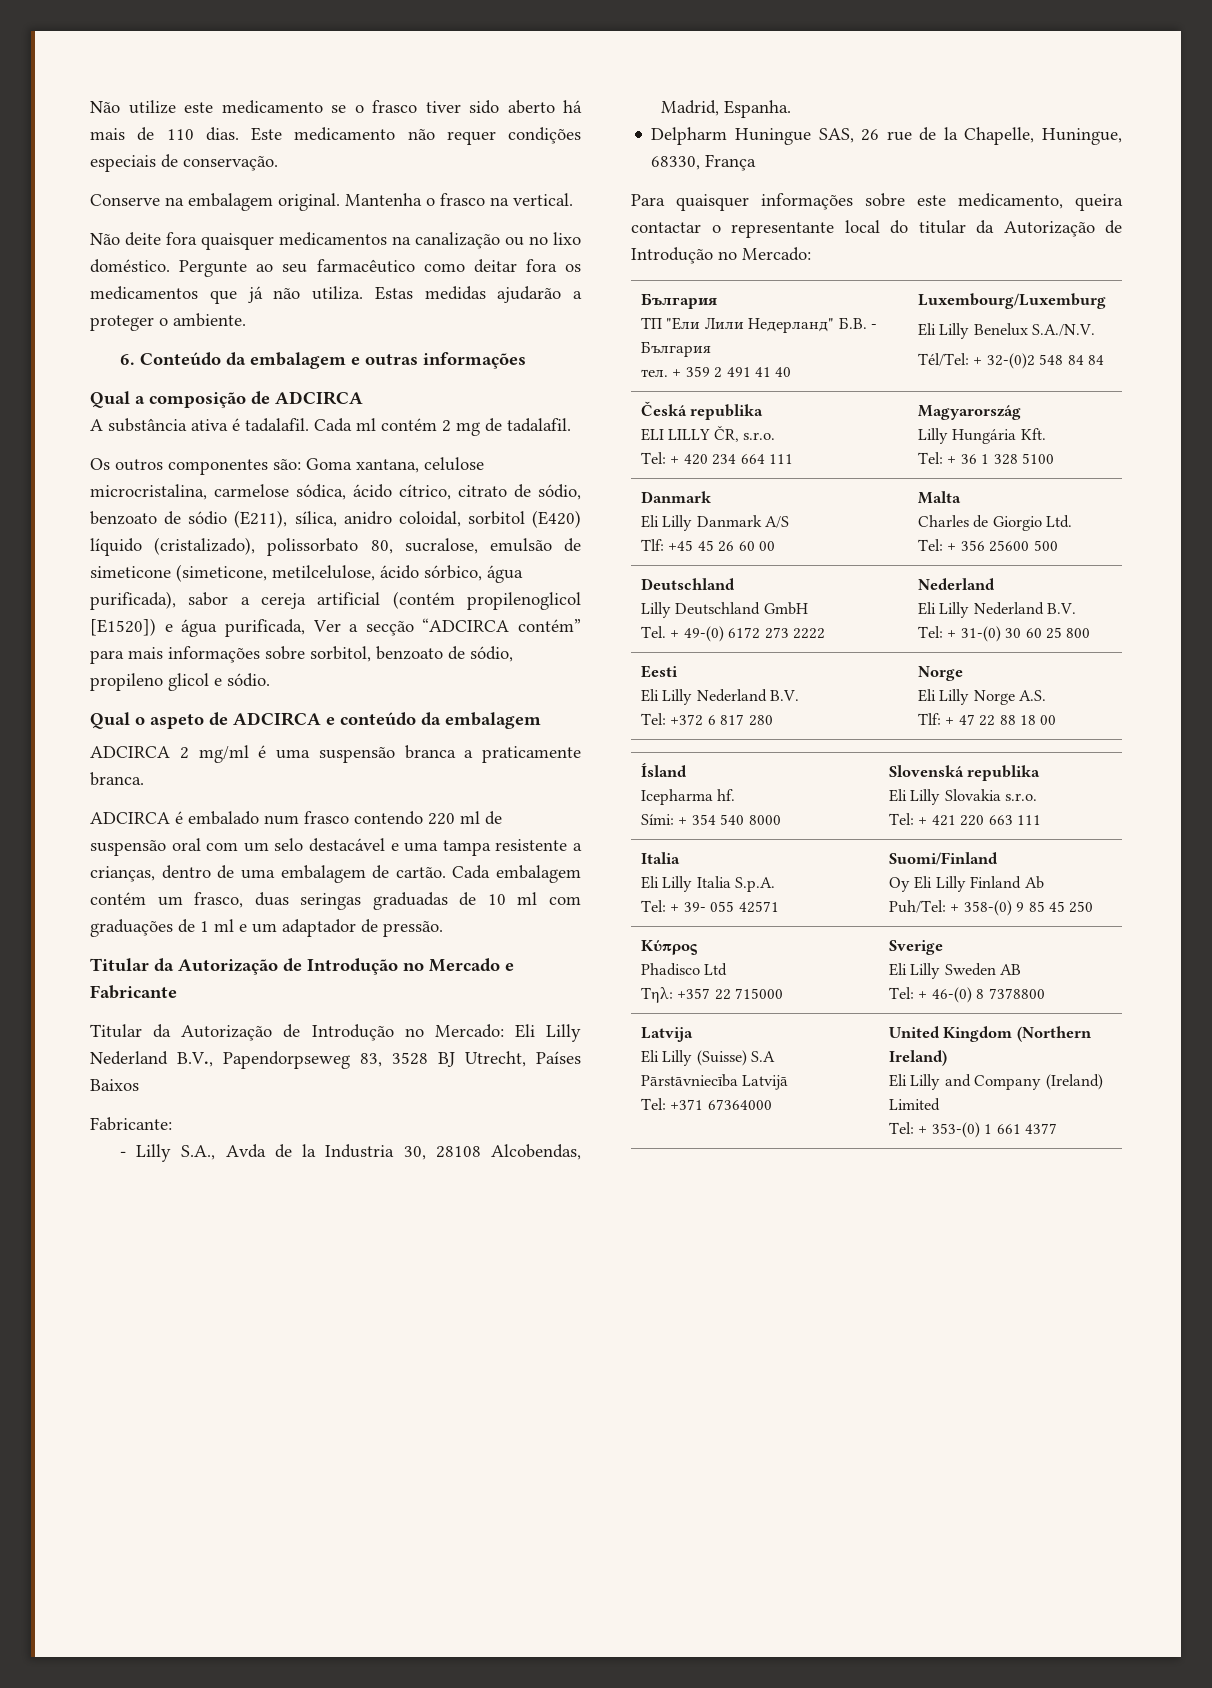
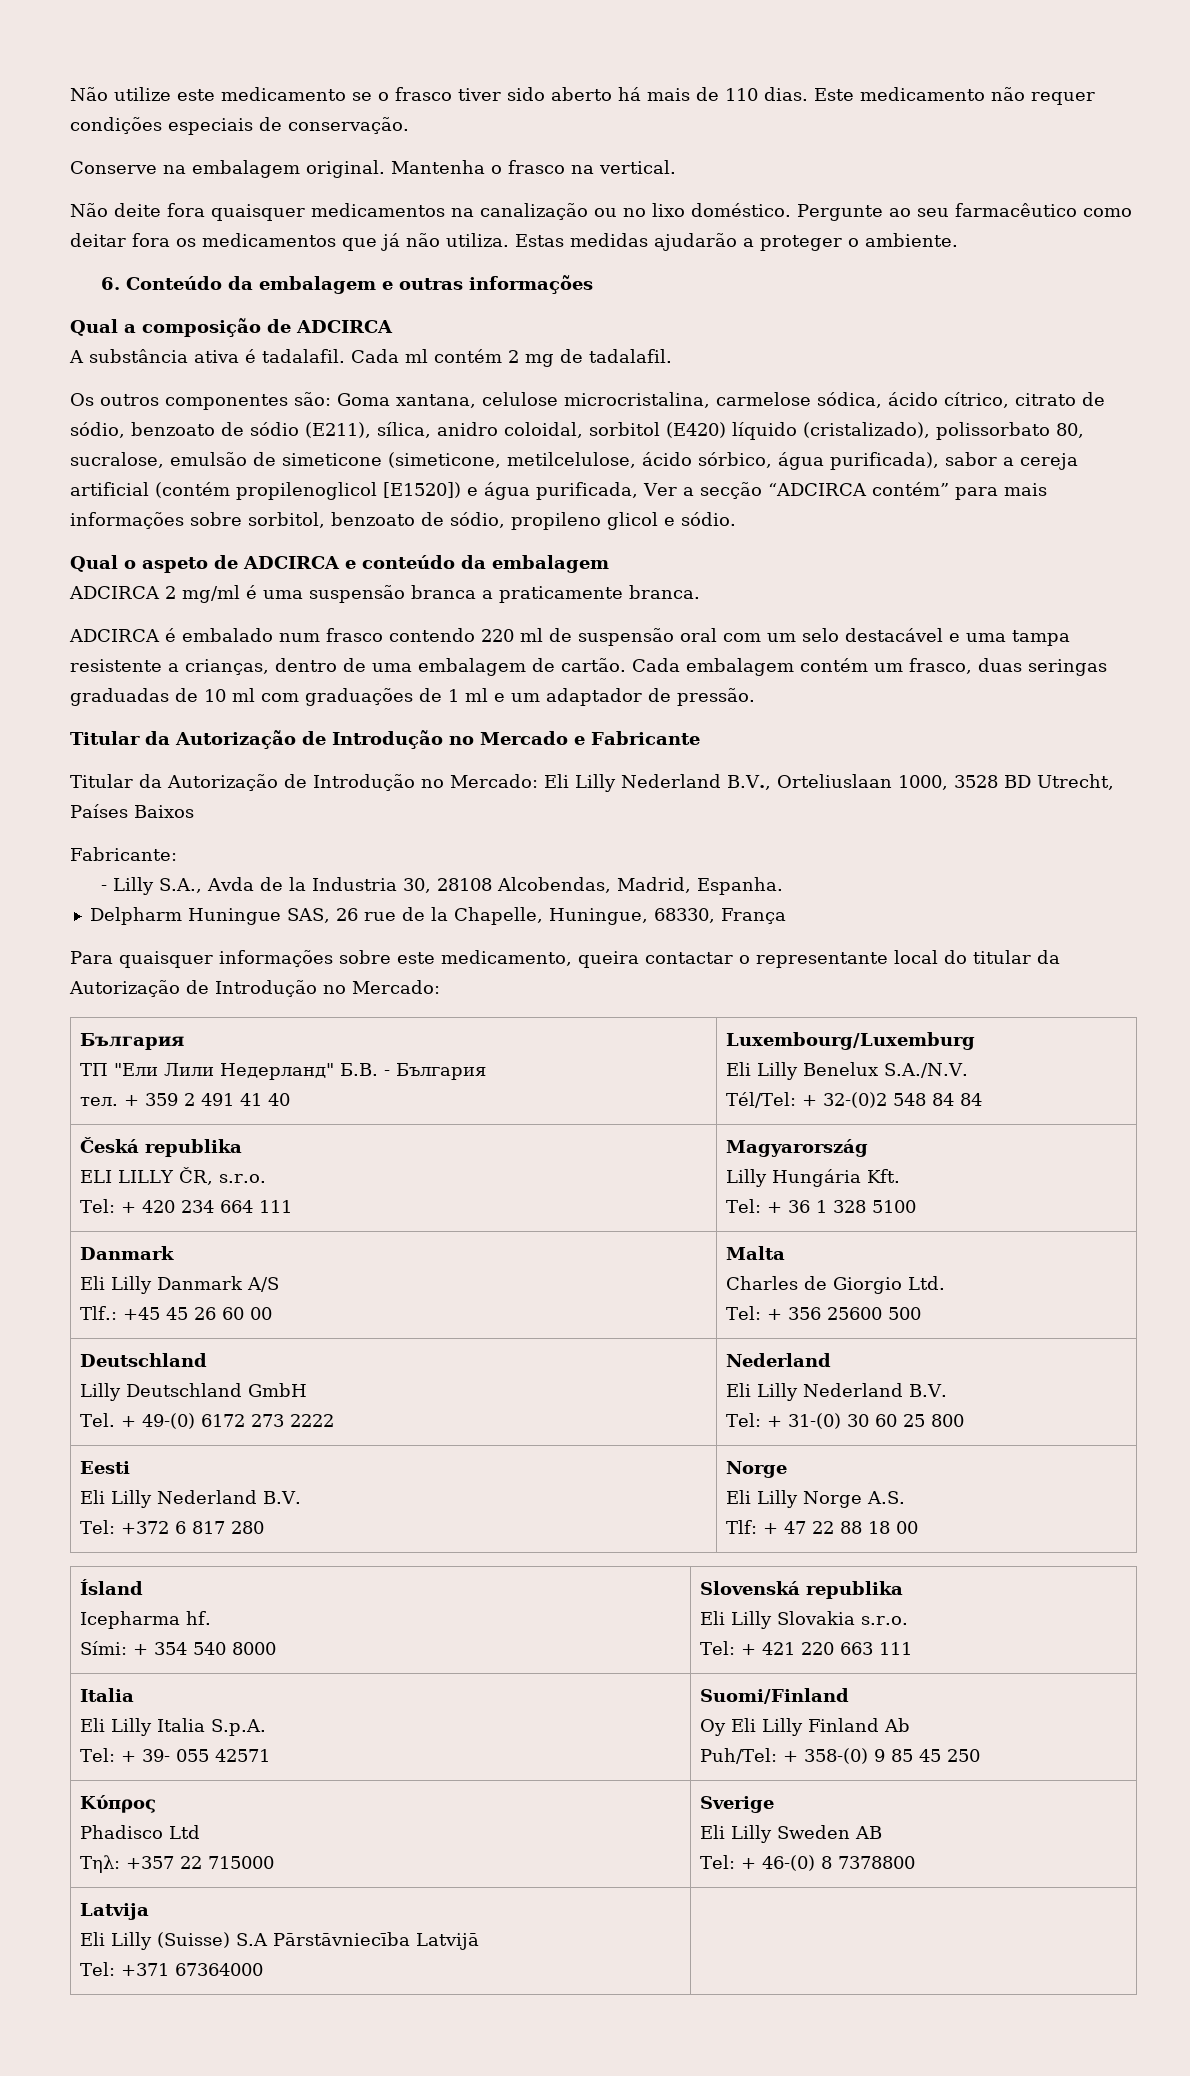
- Titular da Autorização de Introdução no Mercado: Eli Lilly Nederland B.V., Papendorpseweg 83, 3528 BJ Utrecht, Países Baixos
+ Titular da Autorização de Introdução no Mercado: Eli Lilly Nederland B.V., Orteliuslaan 1000, 3528 BD Utrecht, Países Baixos
  Česká republika
  ELI LILLY ČR, s.r.o.
  Tel: + 420 234 664 111 | Magyarország
  Lilly Hungária Kft.
  Tel: + 36 1 328 5100
  Danmark
  Eli Lilly Danmark A/S
- Tlf: +45 45 26 60 00 | Malta
+ Tlf.: +45 45 26 60 00 | Malta
  Latvija
  Eli Lilly (Suisse) S.A Pārstāvniecība Latvijā
- Tel: +371 67364000 | United Kingdom (Northern Ireland)
- Eli Lilly and Company (Ireland) Limited
- Tel: + 353-(0) 1 661 4377
+ Tel: +371 67364000 |

